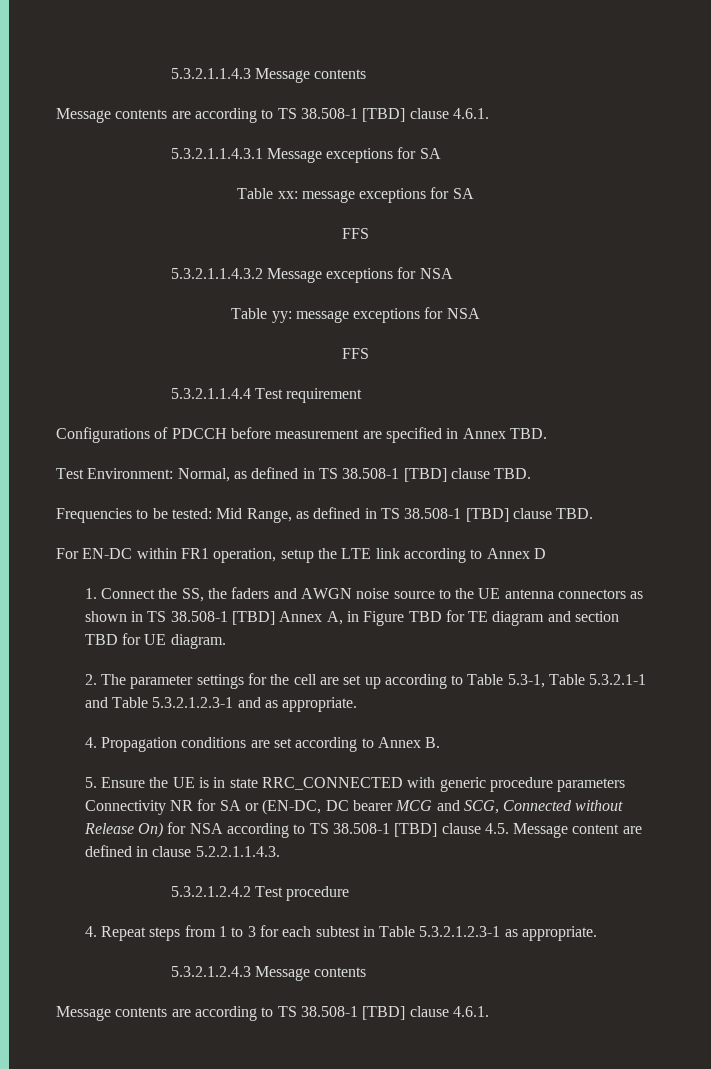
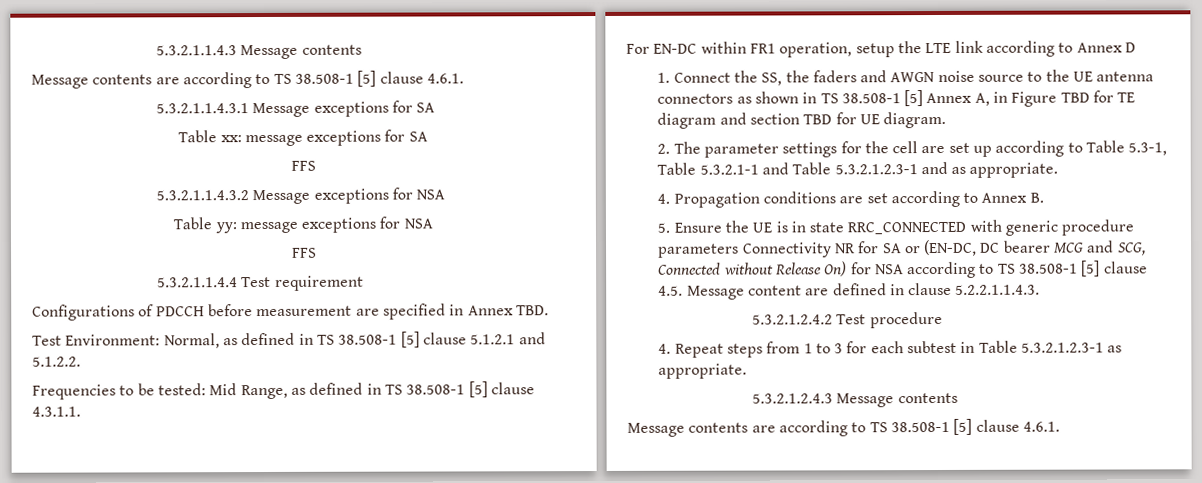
  5.3.2.1.1.4.3 Message contents
- Message contents are according to TS 38.508-1 [TBD] clause 4.6.1.
+ Message contents are according to TS 38.508-1 [5] clause 4.6.1.
- Test Environment: Normal, as defined in TS 38.508-1 [TBD] clause TBD.
+ Test Environment: Normal, as defined in TS 38.508-1 [5] clause 5.1.2.1 and 5.1.2.2.
- Frequencies to be tested: Mid Range, as defined in TS 38.508-1 [TBD] clause TBD.
+ Frequencies to be tested: Mid Range, as defined in TS 38.508-1 [5] clause 4.3.1.1.
- 1. Connect the SS, the faders and AWGN noise source to the UE antenna connectors as shown in TS 38.508-1 [TBD] Annex A, in Figure TBD for TE diagram and section TBD for UE diagram.
+ 1. Connect the SS, the faders and AWGN noise source to the UE antenna connectors as shown in TS 38.508-1 [5] Annex A, in Figure TBD for TE diagram and section TBD for UE diagram.
- 5. Ensure the UE is in state RRC_CONNECTED with generic procedure parameters Connectivity NR for SA or (EN-DC, DC bearer MCG and SCG, Connected without Release On) for NSA according to TS 38.508-1 [TBD] clause 4.5. Message content are defined in clause 5.2.2.1.1.4.3.
+ 5. Ensure the UE is in state RRC_CONNECTED with generic procedure parameters Connectivity NR for SA or (EN-DC, DC bearer MCG and SCG, Connected without Release On) for NSA according to TS 38.508-1 [5] clause 4.5. Message content are defined in clause 5.2.2.1.1.4.3.
  5.3.2.1.2.4.3 Message contents
- Message contents are according to TS 38.508-1 [TBD] clause 4.6.1.
+ Message contents are according to TS 38.508-1 [5] clause 4.6.1.

